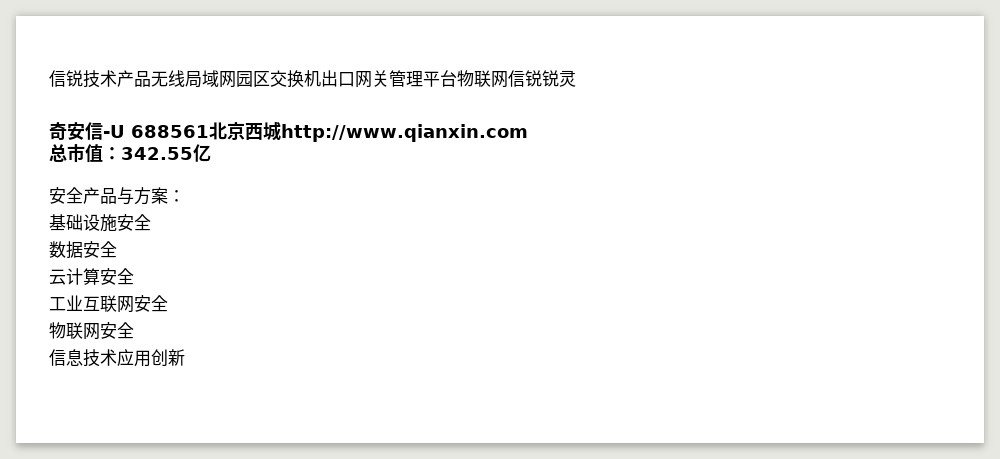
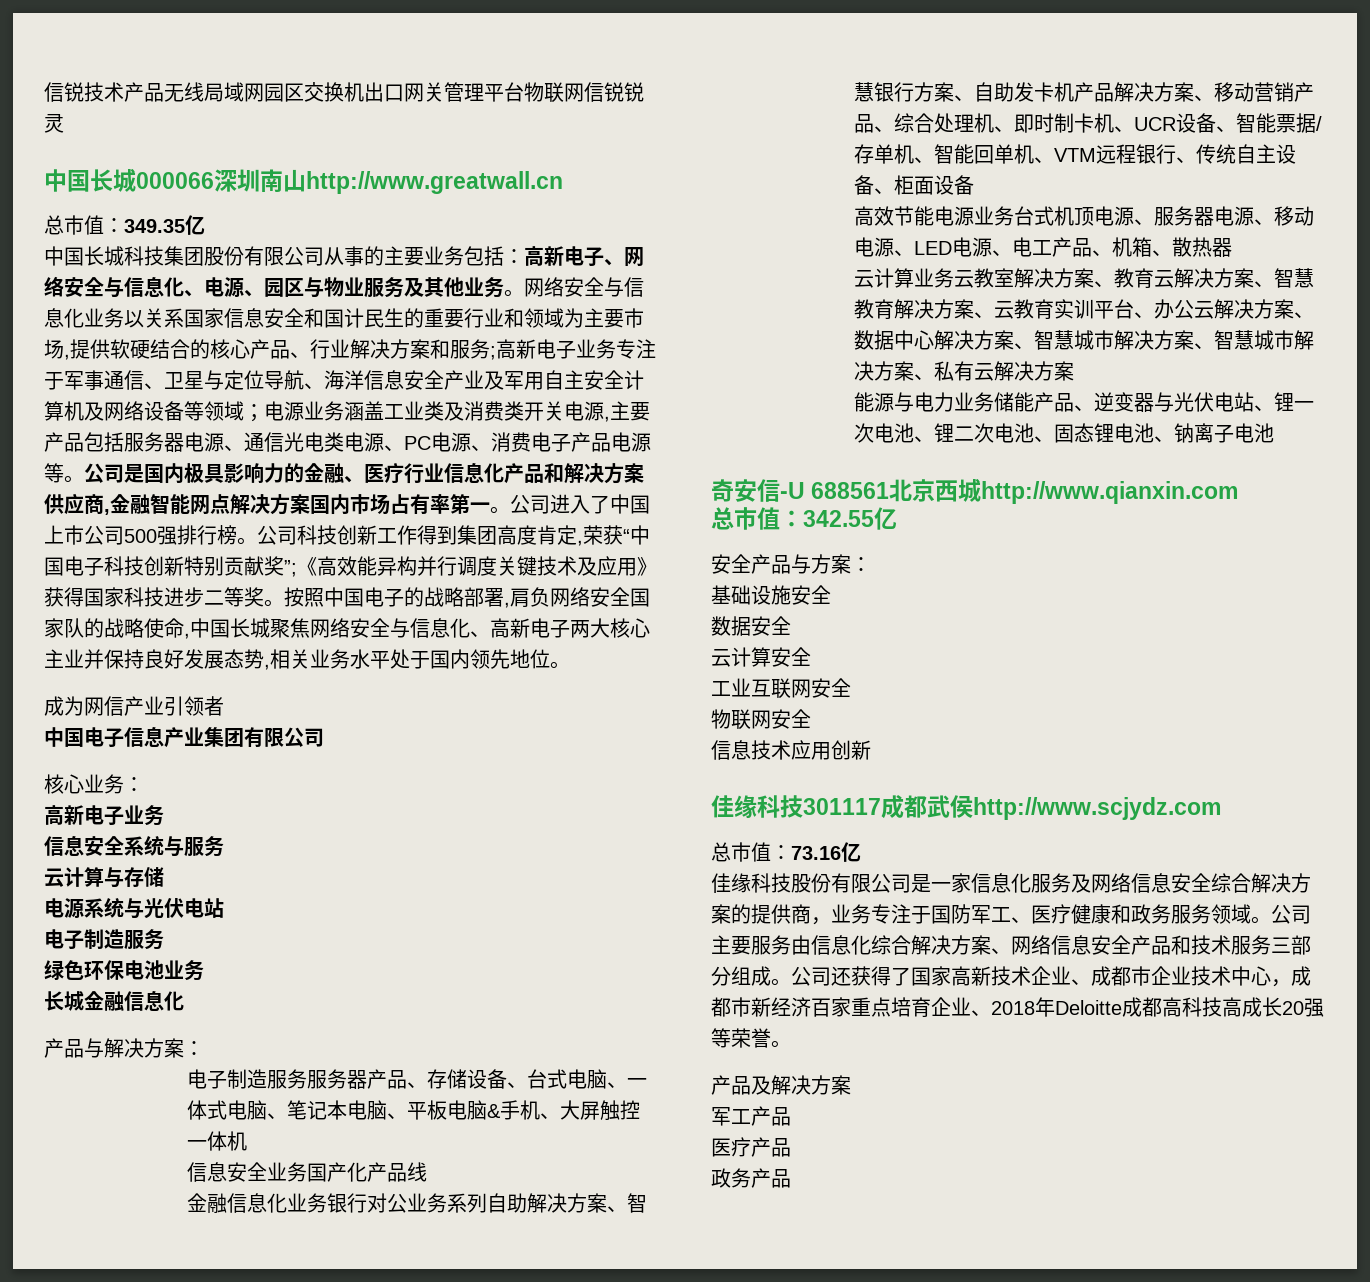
+ 中国长城000066深圳南山http://www.greatwall.cn
+ 总市值：349.35亿
+ 中国长城科技集团股份有限公司从事的主要业务包括：高新电子、网络安全与信息化、电源、园区与物业服务及其他业务。网络安全与信息化业务以关系国家信息安全和国计民生的重要行业和领域为主要市场,提供软硬结合的核心产品、行业解决方案和服务;高新电子业务专注于军事通信、卫星与定位导航、海洋信息安全产业及军用自主安全计算机及网络设备等领域；电源业务涵盖工业类及消费类开关电源,主要产品包括服务器电源、通信光电类电源、PC电源、消费电子产品电源等。公司是国内极具影响力的金融、医疗行业信息化产品和解决方案供应商,金融智能网点解决方案国内市场占有率第一。公司进入了中国上市公司500强排行榜。公司科技创新工作得到集团高度肯定,荣获“中国电子科技创新特别贡献奖”;《高效能异构并行调度关键技术及应用》获得国家科技进步二等奖。按照中国电子的战略部署,肩负网络安全国家队的战略使命,中国长城聚焦网络安全与信息化、高新电子两大核心主业并保持良好发展态势,相关业务水平处于国内领先地位。
+ 成为网信产业引领者
+ 中国电子信息产业集团有限公司
+ 核心业务：
+ 高新电子业务
+ 信息安全系统与服务
+ 云计算与存储
+ 电源系统与光伏电站
+ 电子制造服务
+ 绿色环保电池业务
+ 长城金融信息化
+ 产品与解决方案：
+ 电子制造服务服务器产品、存储设备、台式电脑、一体式电脑、笔记本电脑、平板电脑&手机、大屏触控一体机
+ 信息安全业务国产化产品线
+ 金融信息化业务银行对公业务系列自助解决方案、智慧银行方案、自助发卡机产品解决方案、移动营销产品、综合处理机、即时制卡机、UCR设备、智能票据/存单机、智能回单机、VTM远程银行、传统自主设备、柜面设备
+ 高效节能电源业务台式机顶电源、服务器电源、移动电源、LED电源、电工产品、机箱、散热器
+ 云计算业务云教室解决方案、教育云解决方案、智慧教育解决方案、云教育实训平台、办公云解决方案、数据中心解决方案、智慧城市解决方案、智慧城市解决方案、私有云解决方案
+ 能源与电力业务储能产品、逆变器与光伏电站、锂一次电池、锂二次电池、固态锂电池、钠离子电池
+ 佳缘科技301117成都武侯http://www.scjydz.com
+ 总市值：73.16亿
+ 佳缘科技股份有限公司是一家信息化服务及网络信息安全综合解决方案的提供商，业务专注于国防军工、医疗健康和政务服务领域。公司主要服务由信息化综合解决方案、网络信息安全产品和技术服务三部分组成。公司还获得了国家高新技术企业、成都市企业技术中心，成都市新经济百家重点培育企业、2018年Deloitte成都高科技高成长20强等荣誉。
+ 产品及解决方案
+ 军工产品
+ 医疗产品
+ 政务产品

